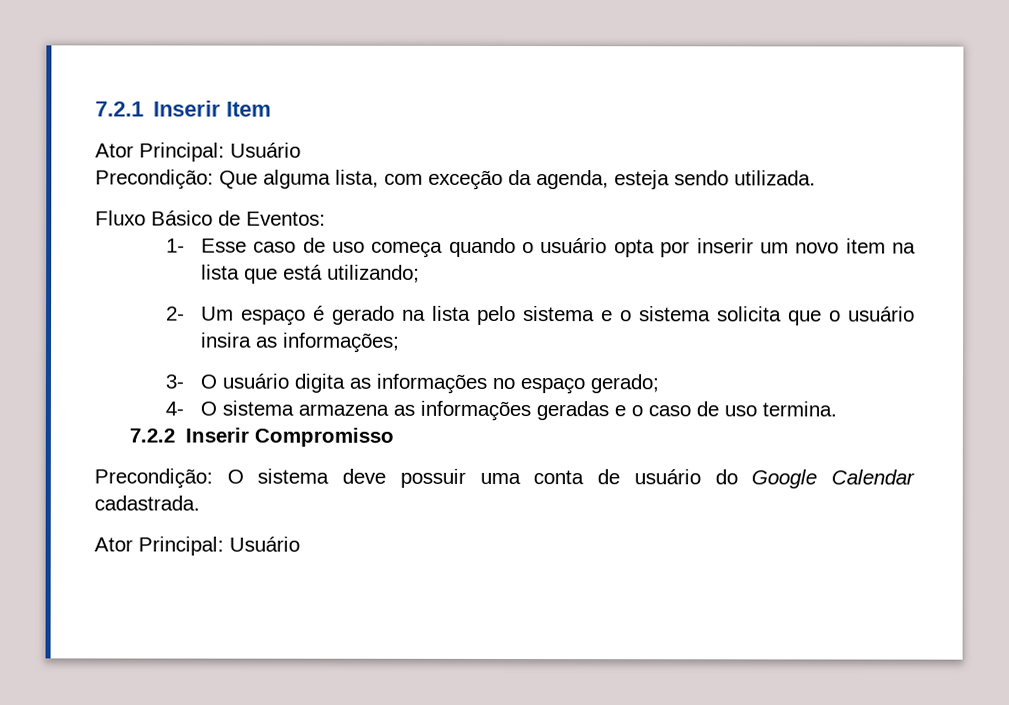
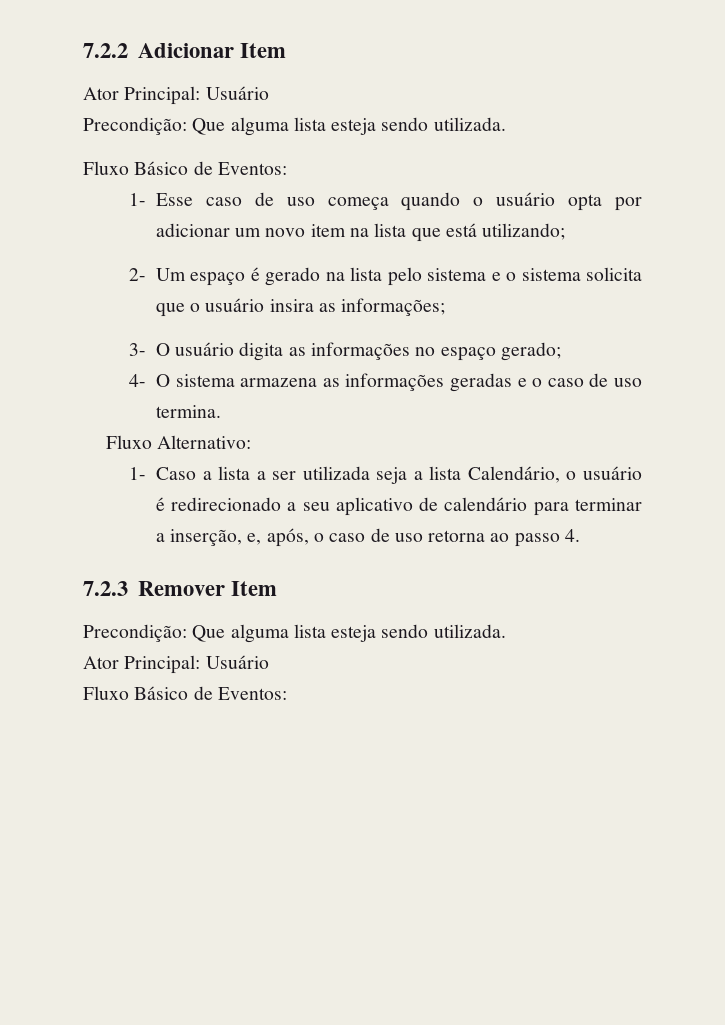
- 7.2.1 Inserir Item
+ 7.2.2 Adicionar Item
  Ator Principal: Usuário
- Precondição: Que alguma lista, com exceção da agenda, esteja sendo utilizada.
+ Precondição: Que alguma lista esteja sendo utilizada.
- 1- Esse caso de uso começa quando o usuário opta por inserir um novo item na lista que está utilizando;
+ 1- Esse caso de uso começa quando o usuário opta por adicionar um novo item na lista que está utilizando;
- 7.2.2 Inserir Compromisso
- Precondição: O sistema deve possuir uma conta de usuário do Google Calendar cadastrada.
+ Fluxo Alternativo:
+ 1- Caso a lista a ser utilizada seja a lista Calendário, o usuário é redirecionado a seu aplicativo de calendário para terminar a inserção, e, após, o caso de uso retorna ao passo 4.
+ 7.2.3 Remover Item
+ Precondição: Que alguma lista esteja sendo utilizada.
  Ator Principal: Usuário
+ Fluxo Básico de Eventos:

